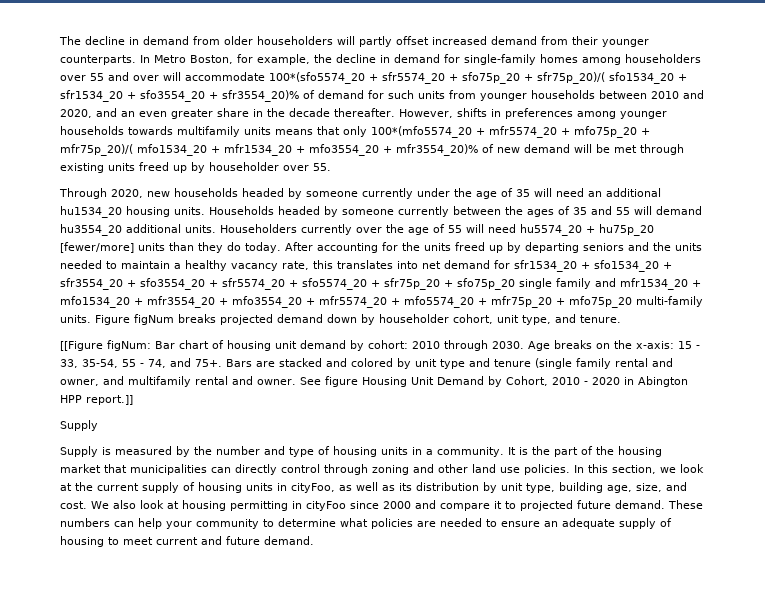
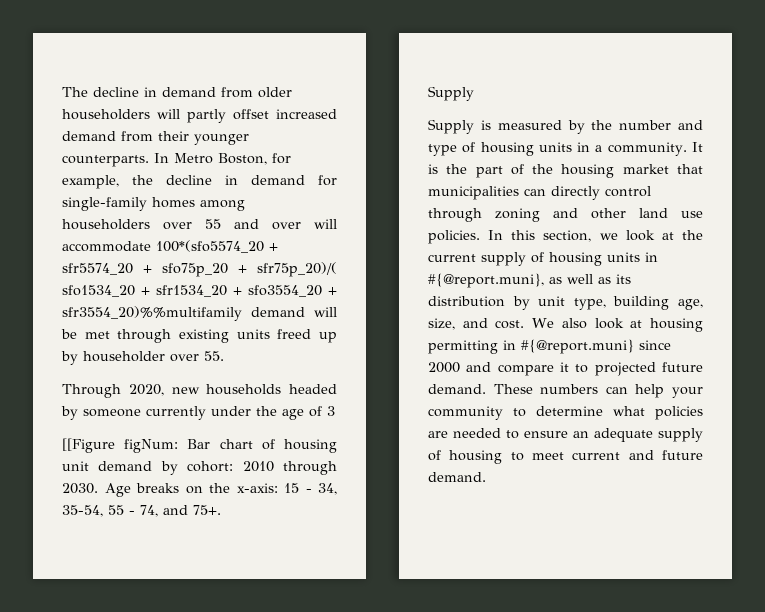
- In Metro Boston, for example, the decline in demand for single-family homes among householders over 55 and over will accommodate 100*(sfo5574_20 + sfr5574_20 + sfo75p_20 + sfr75p_20)/( sfo1534_20 + sfr1534_20 + sfo3554_20 + sfr3554_20)% of demand for such units from younger households between 2010 and 2020, and an even greater share in the decade thereafter. However, shifts in preferences among younger households towards multifamily units means that only 100*(mfo5574_20 + mfr5574_20 + mfo75p_20 + mfr75p_20)/( mfo1534_20 + mfr1534_20 + mfo3554_20 + mfr3554_20)% of new demand will be met through existing units freed up by householder over 55.
+ In Metro Boston, for example, the decline in demand for single-family homes among householders over 55 and over will accommodate 100*(sfo5574_20 + sfr5574_20 + sfo75p_20 + sfr75p_20)/( sfo1534_20 + sfr1534_20 + sfo3554_20 + sfr3554_20)%%multifamily demand will be met through existing units freed up by householder over 55.
- Through 2020, new households headed by someone currently under the age of 35 will need an additional hu1534_20 housing units. Households headed by someone currently between the ages of 35 and 55 will demand hu3554_20 additional units. Householders currently over the age of 55 will need hu5574_20 + hu75p_20 [fewer/more] units than they do today. After accounting for the units freed up by departing seniors and the units needed to maintain a healthy vacancy rate, this translates into net demand for sfr1534_20 + sfo1534_20 + sfr3554_20 + sfo3554_20 + sfr5574_20 + sfo5574_20 + sfr75p_20 + sfo75p_20 single family and mfr1534_20 + mfo1534_20 + mfr3554_20 + mfo3554_20 + mfr5574_20 + mfo5574_20 + mfr75p_20 + mfo75p_20 multi-family units. Figure figNum breaks projected demand down by householder cohort, unit type, and tenure.
+ Through 2020, new households headed by someone currently under the age of 3
- Age breaks on the x-axis: 15 - 33, 35-54, 55 - 74, and 75+. Bars are stacked and colored by unit type and tenure (single family rental and owner, and multifamily rental and owner. See figure Housing Unit Demand by Cohort, 2010 - 2020 in Abington HPP report.]]
+ Age breaks on the x-axis: 15 - 34, 35-54, 55 - 74, and 75+.
- In this section, we look at the current supply of housing units in cityFoo, as well as its distribution by unit type, building age, size, and cost.
+ In this section, we look at the current supply of housing units in #{@report.muni}, as well as its distribution by unit type, building age, size, and cost.
- We also look at housing permitting in cityFoo since 2000 and compare it to projected future demand.
+ We also look at housing permitting in #{@report.muni} since 2000 and compare it to projected future demand.

